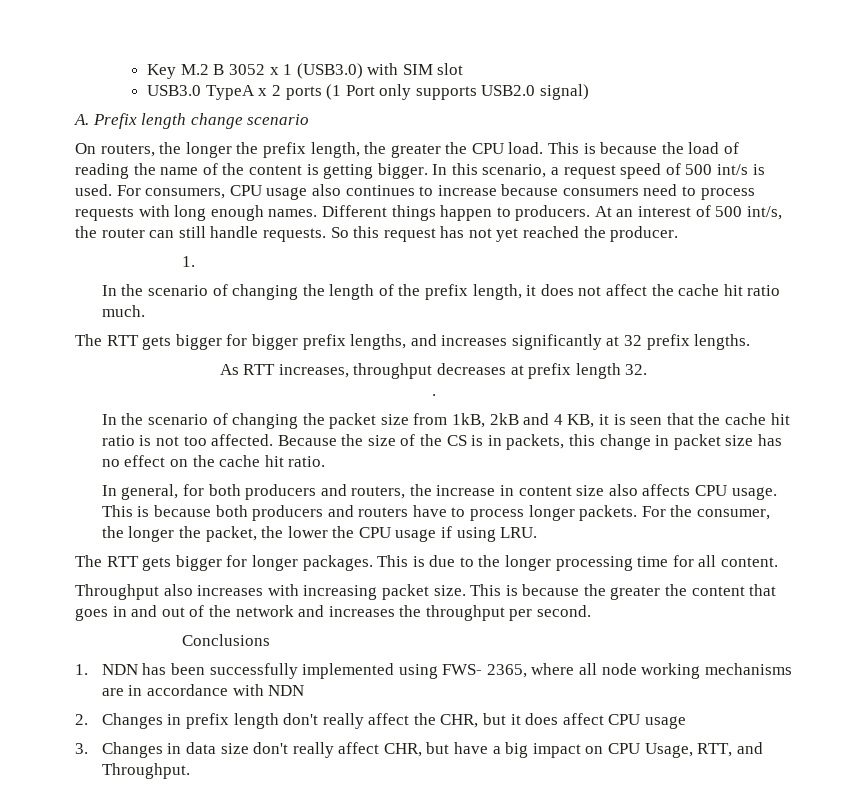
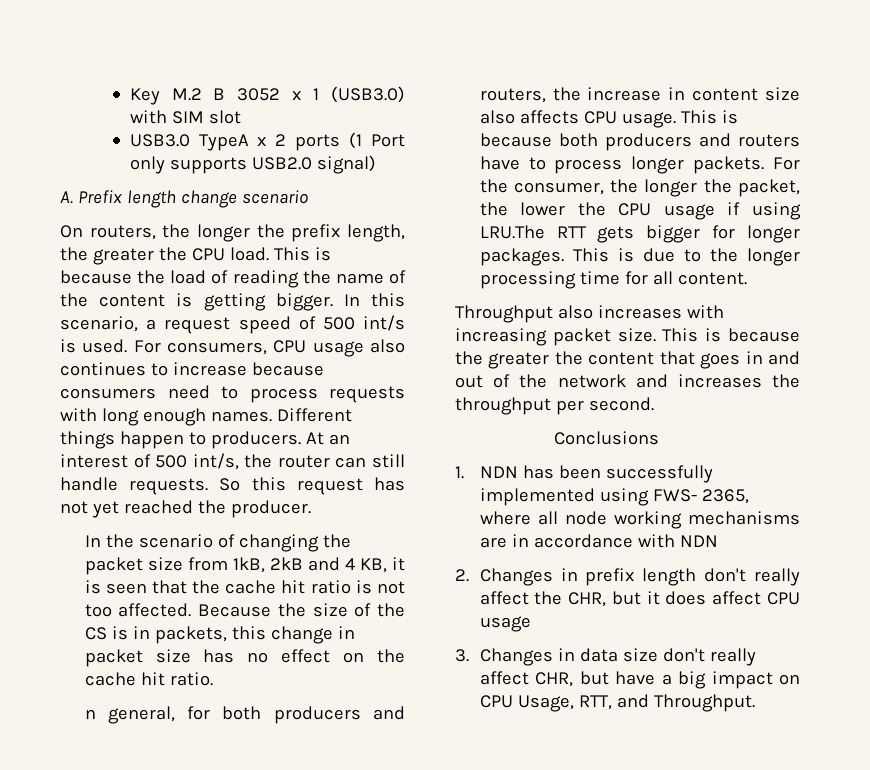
  So this request has not yet reached the producer.
- 1.
- In the scenario of changing the length of the prefix length, it does not affect the cache hit ratio much.
- The RTT gets bigger for bigger prefix lengths, and increases significantly at 32 prefix lengths.
- As RTT increases, throughput decreases at prefix length 32.
- .
- In general, for both producers and routers, the increase in content size also affects CPU usage.
+ n general, for both producers and routers, the increase in content size also affects CPU usage.
- For the consumer, the longer the packet, the lower the CPU usage if using LRU.
- The RTT gets bigger for longer packages.
+ For the consumer, the longer the packet, the lower the CPU usage if using LRU.The RTT gets bigger for longer packages.

